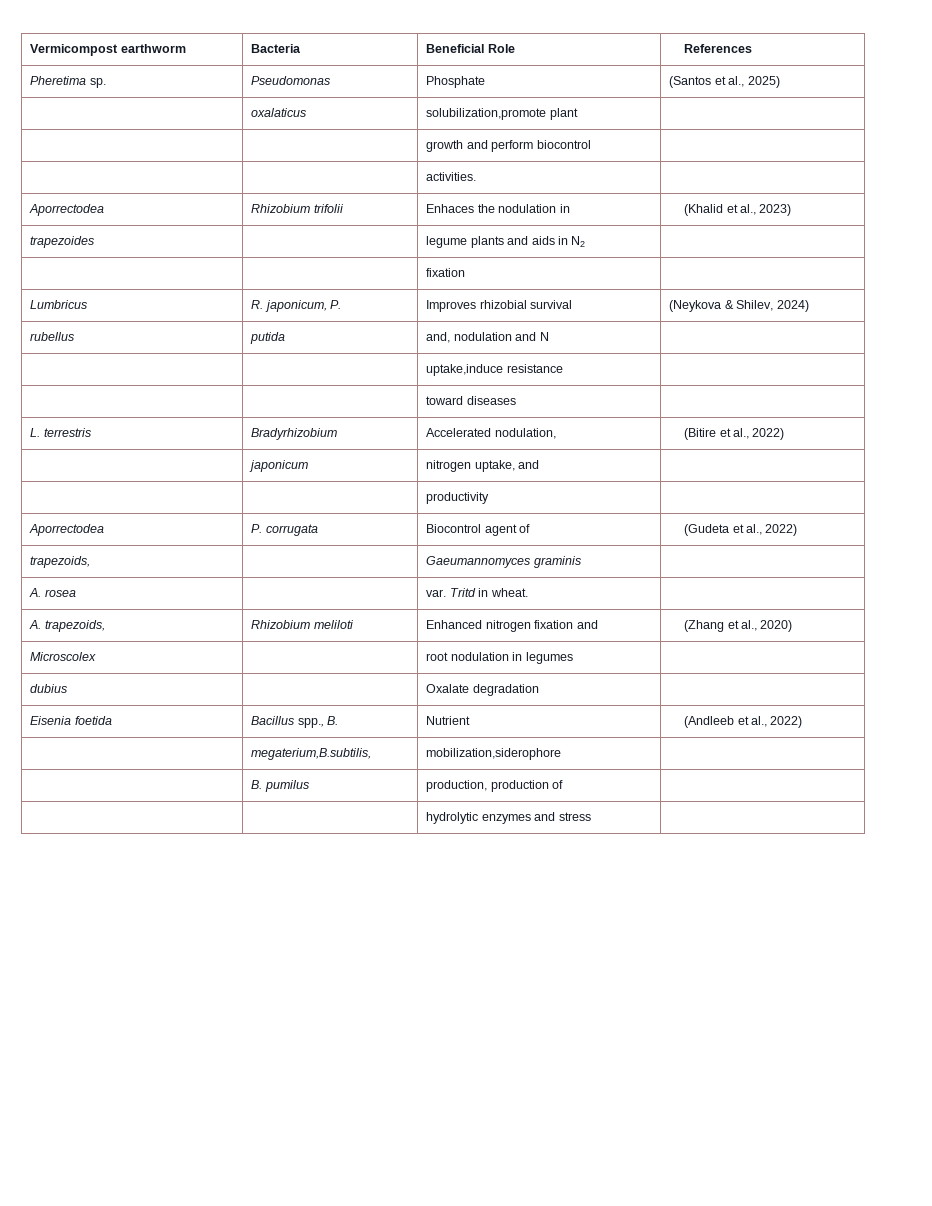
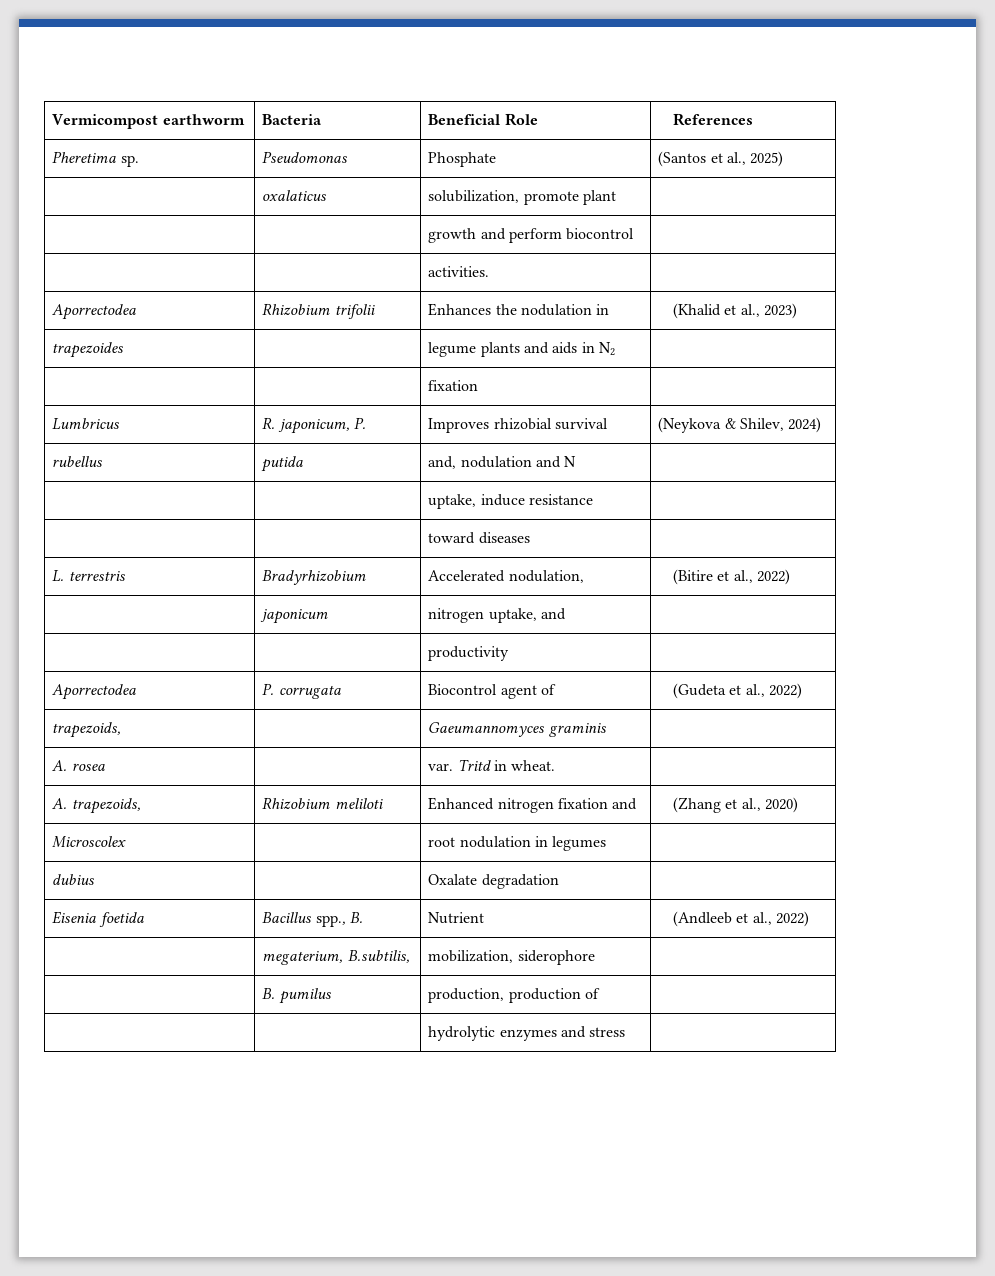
- | oxalaticus | solubilization,promote plant |
+ | oxalaticus | solubilization, promote plant |
- Aporrectodea | Rhizobium trifolii | Enhaces the nodulation in | (Khalid et al., 2023)
+ Aporrectodea | Rhizobium trifolii | Enhances the nodulation in | (Khalid et al., 2023)
- | | uptake,induce resistance |
+ | | uptake, induce resistance |
- | megaterium,B.subtilis, | mobilization,siderophore |
+ | megaterium, B.subtilis, | mobilization, siderophore |

